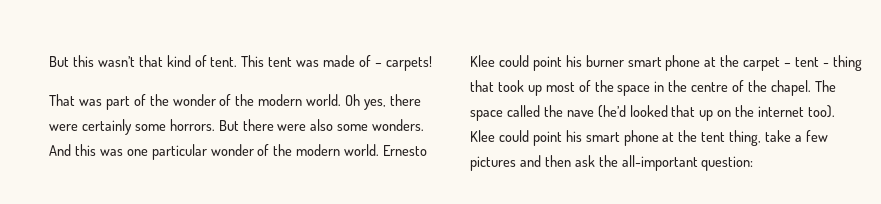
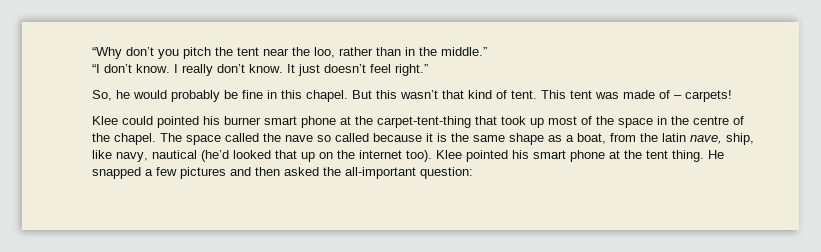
+ “Why don’t you pitch the tent near the loo, rather than in the middle.”
+ “I don’t know. I really don’t know. It just doesn’t feel right.”
+ So, he would probably be fine in this chapel.
- That was part of the wonder of the modern world. Oh yes, there were certainly some horrors. But there were also some wonders. And this was one particular wonder of the modern world. Ernesto Klee could point his burner smart phone at the carpet – tent - thing that took up most of the space in the centre of the chapel.
+ Klee could pointed his burner smart phone at the carpet-tent-thing that took up most of the space in the centre of the chapel.
- The space called the nave (he’d looked that up on the internet too).
+ The space called the nave so called because it is the same shape as a boat, from the latin nave, ship, like navy, nautical (he’d looked that up on the internet too).
- Klee could point his smart phone at the tent thing, take a few pictures and then ask the all-important question:
+ Klee pointed his smart phone at the tent thing. He snapped a few pictures and then asked the all-important question:

